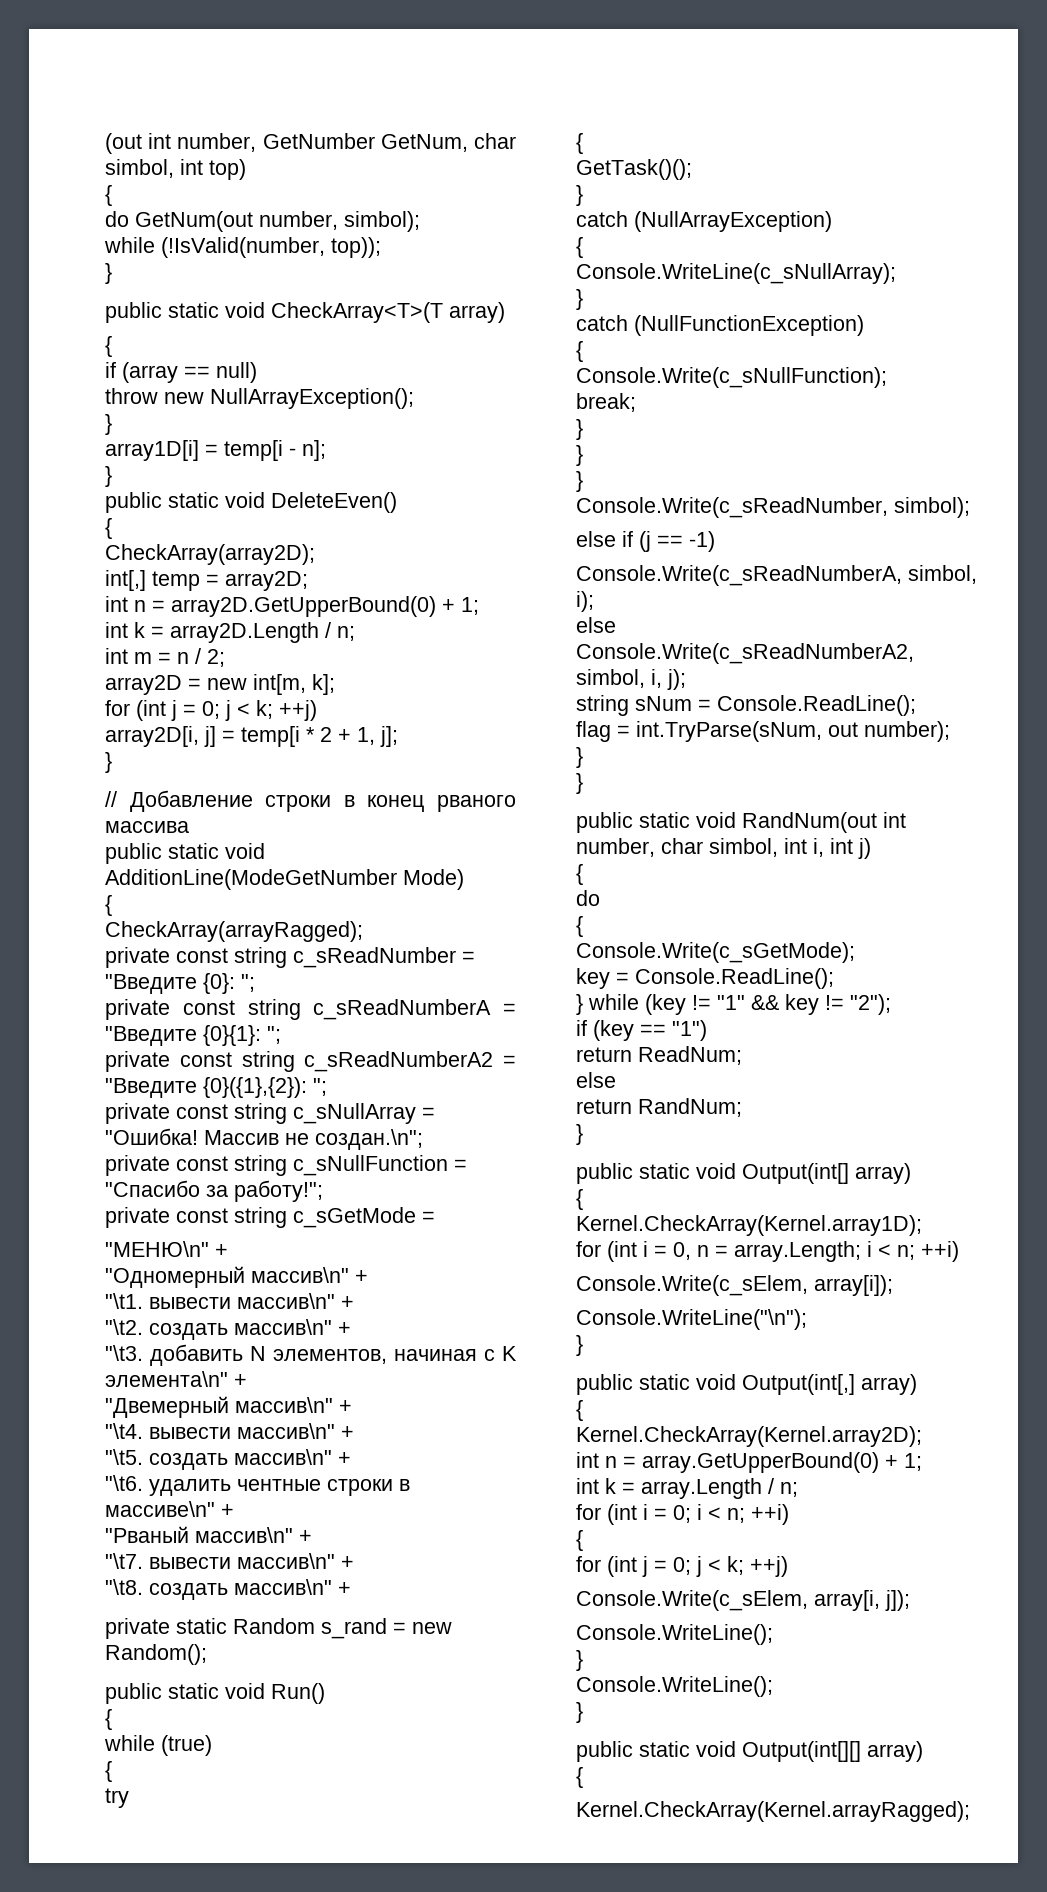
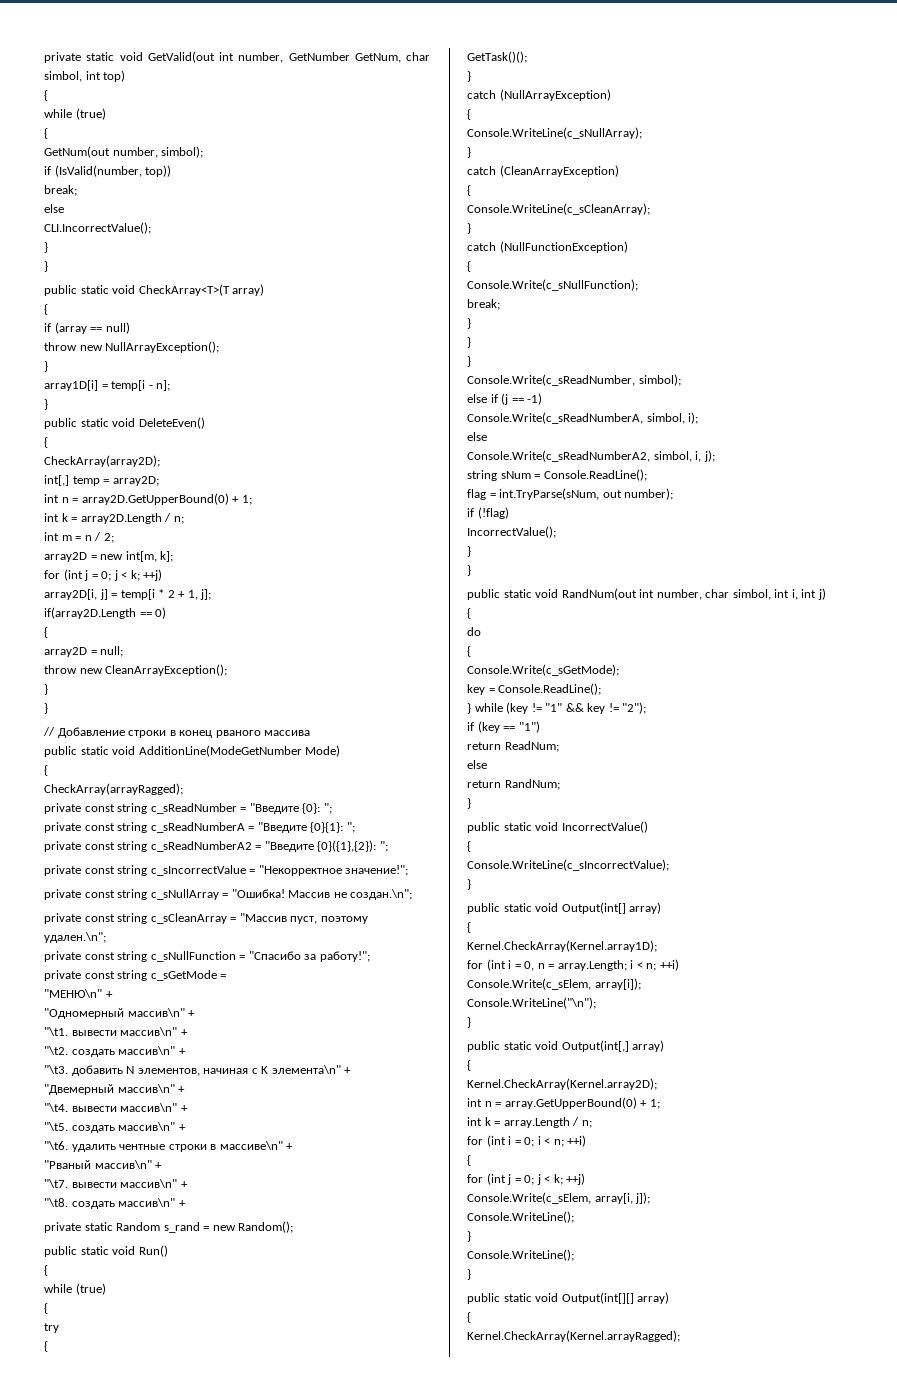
- (out int number, GetNumber GetNum, char simbol, int top)
+ private static void GetValid(out int number, GetNumber GetNum, char simbol, int top)
  {
- do GetNum(out number, simbol);
+ while (true)
+ {
+ GetNum(out number, simbol);
- while (!IsValid(number, top));
+ if (IsValid(number, top))
+ break;
+ else
+ CLI.IncorrectValue();
+ }
+ if(array2D.Length == 0)
+ {
+ array2D = null;
+ throw new CleanArrayException();
+ }
+ private const string c_sIncorrectValue = "Некорректное значение!";
+ private const string c_sCleanArray = "Массив пуст, поэтому удален.\n";
+ catch (CleanArrayException)
+ {
+ Console.WriteLine(c_sCleanArray);
+ }
+ if (!flag)
+ IncorrectValue();
+ public static void IncorrectValue()
+ {
+ Console.WriteLine(c_sIncorrectValue);
+ }

